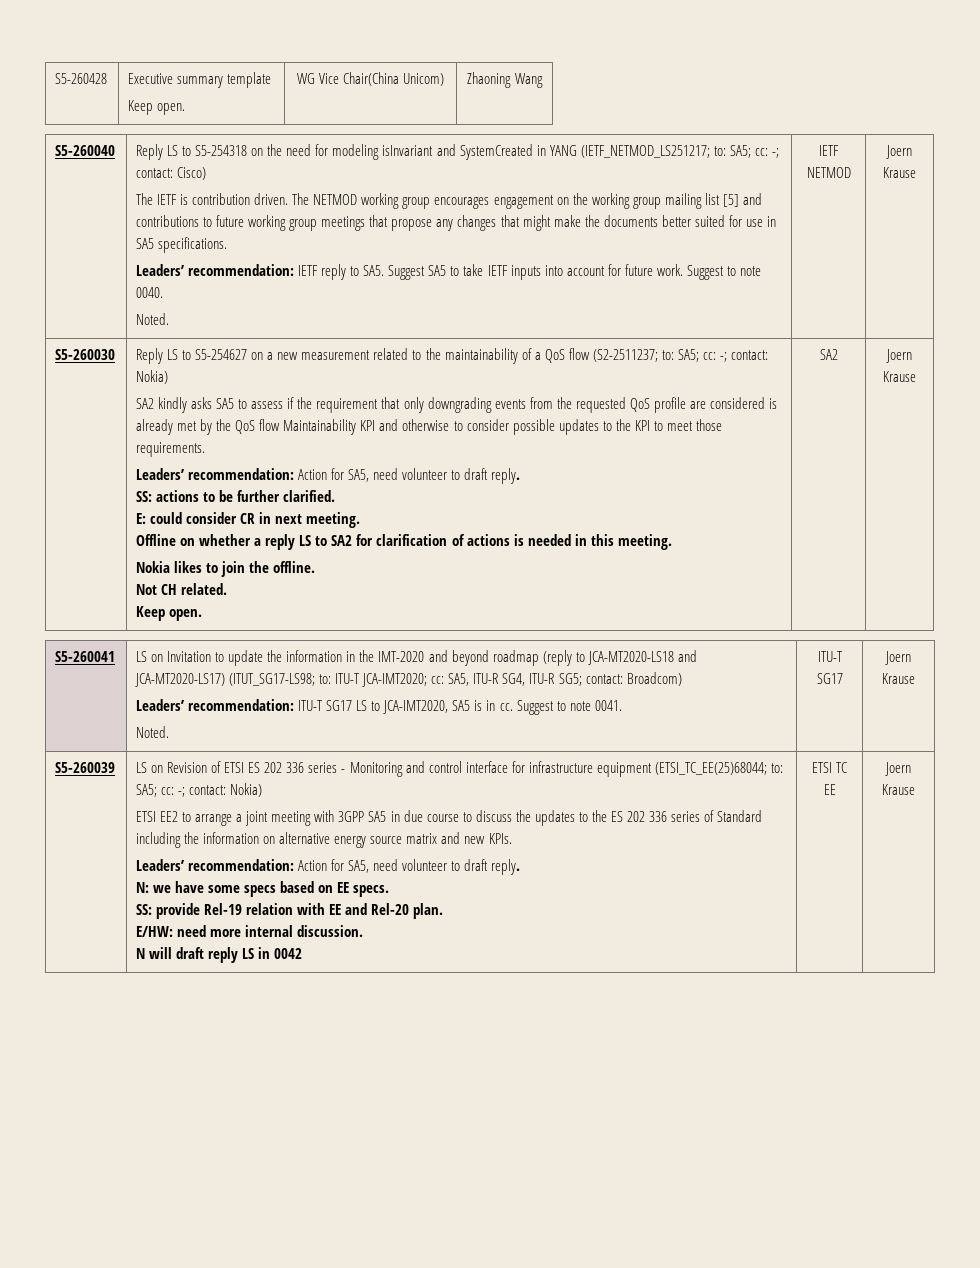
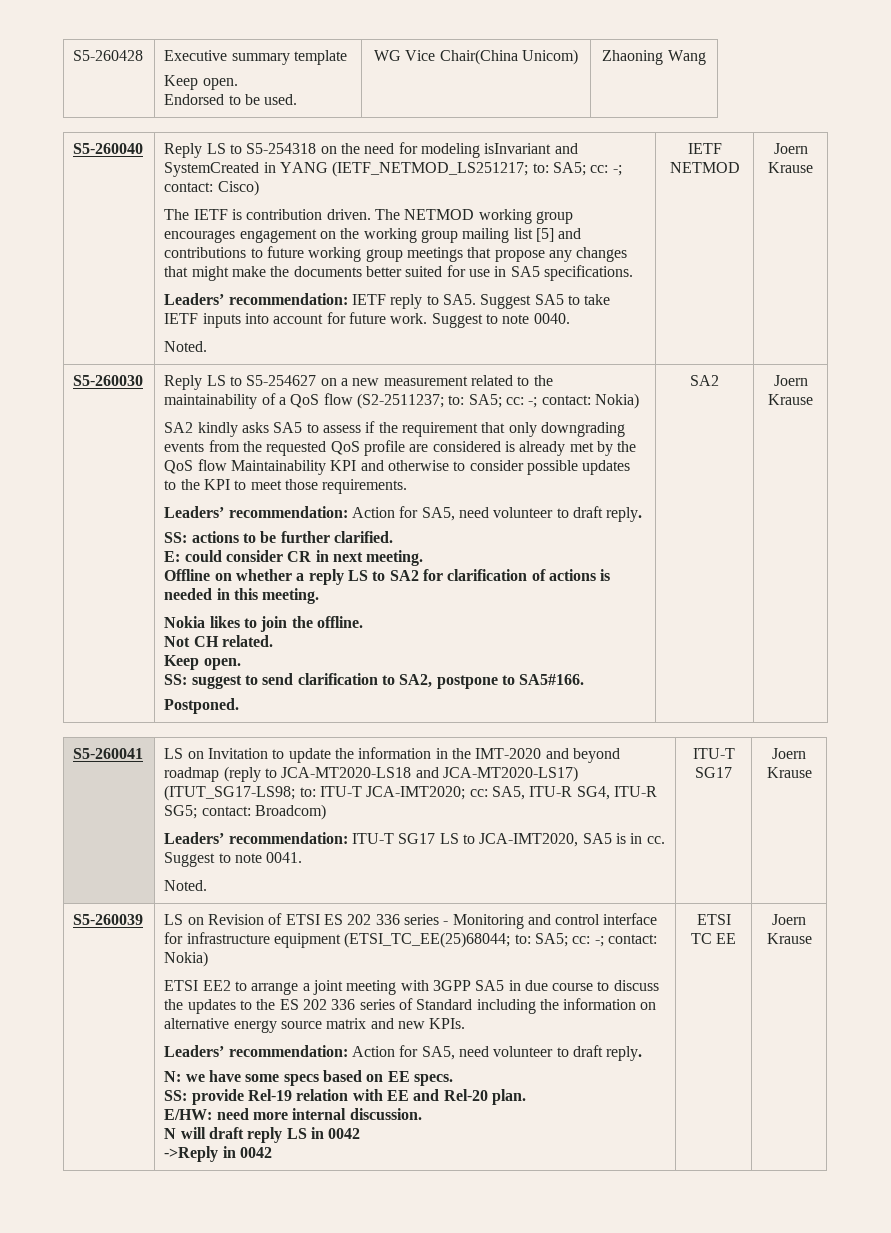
  S5-260428 | Executive summary template
- Keep open. | WG Vice Chair(China Unicom) | Zhaoning Wang
+ Keep open.
+ Endorsed to be used. | WG Vice Chair(China Unicom) | Zhaoning Wang
+ SS: suggest to send clarification to SA2, postpone to SA5#166.
+ Postponed.
+ ->Reply in 0042

